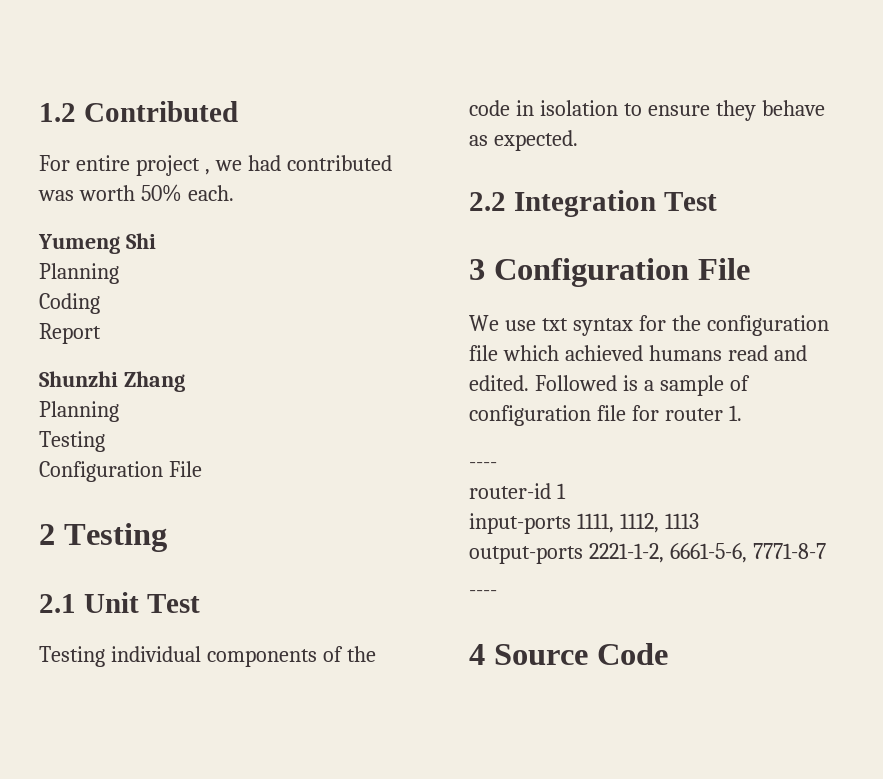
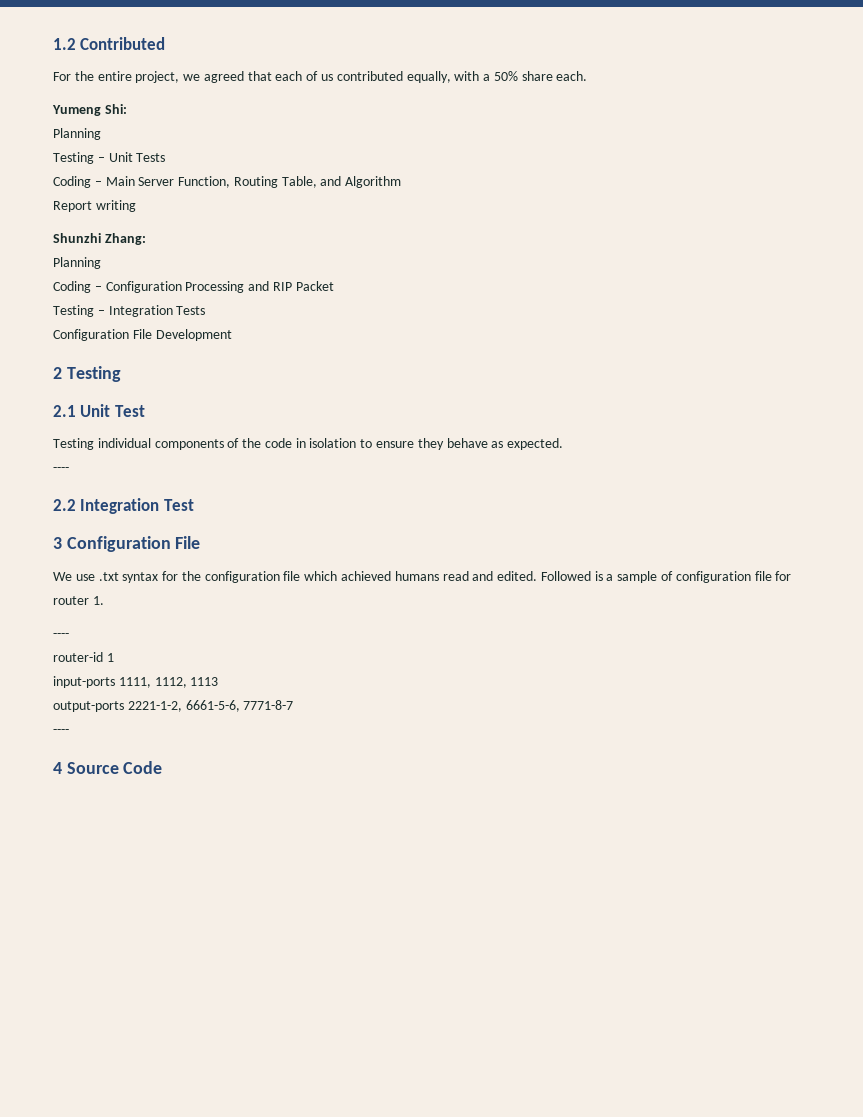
- For entire project , we had contributed was worth 50% each.
- Yumeng Shi
+ For the entire project, we agreed that each of us contributed equally, with a 50% share each.
+ Yumeng Shi:
  Planning
- Coding
- Report
- Shunzhi Zhang
+ Testing – Unit Tests
+ Coding – Main Server Function, Routing Table, and Algorithm
+ Report writing
+ Shunzhi Zhang:
  Planning
- Testing
- Configuration File
+ Coding – Configuration Processing and RIP Packet
+ Testing – Integration Tests
+ Configuration File Development
  Testing individual components of the code in isolation to ensure they behave as expected.
+ ----
- We use txt syntax for the configuration file which achieved humans read and edited.
+ We use .txt syntax for the configuration file which achieved humans read and edited.

